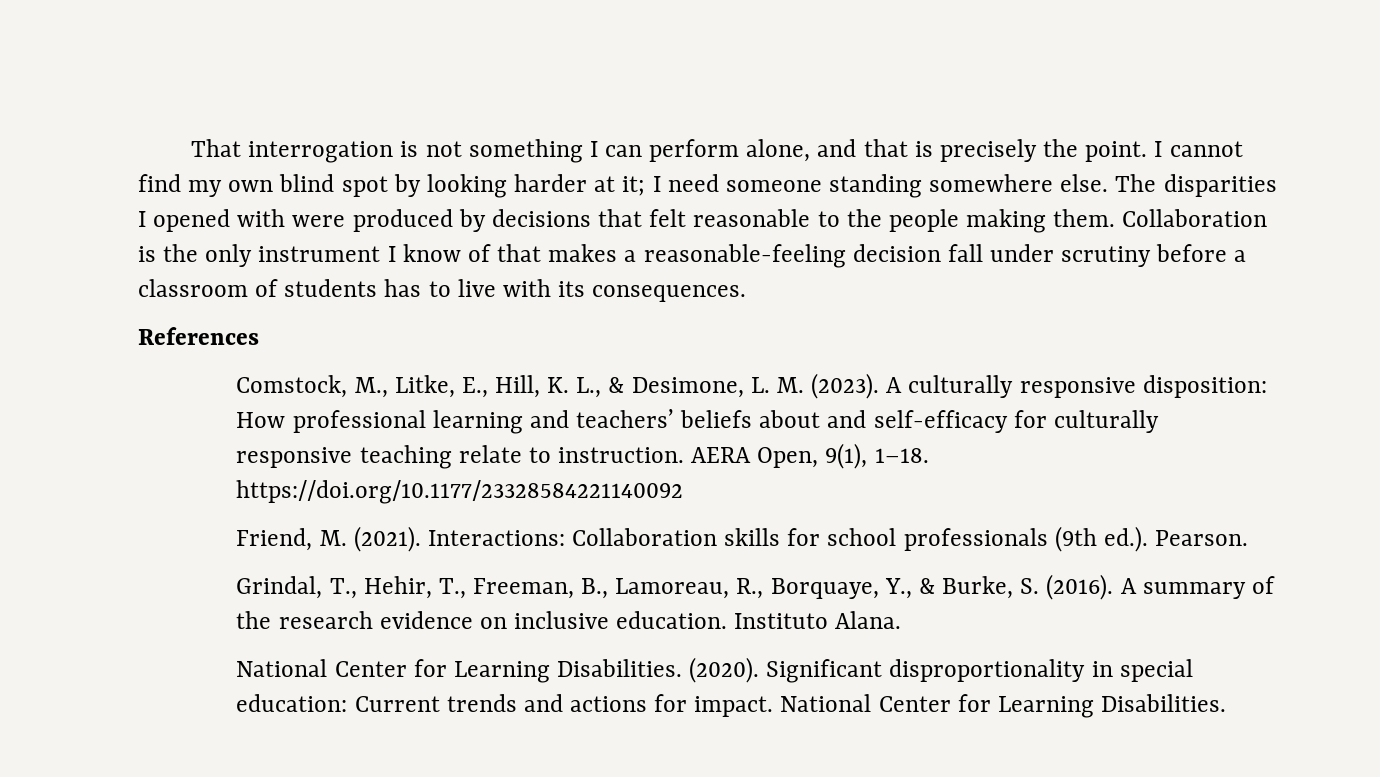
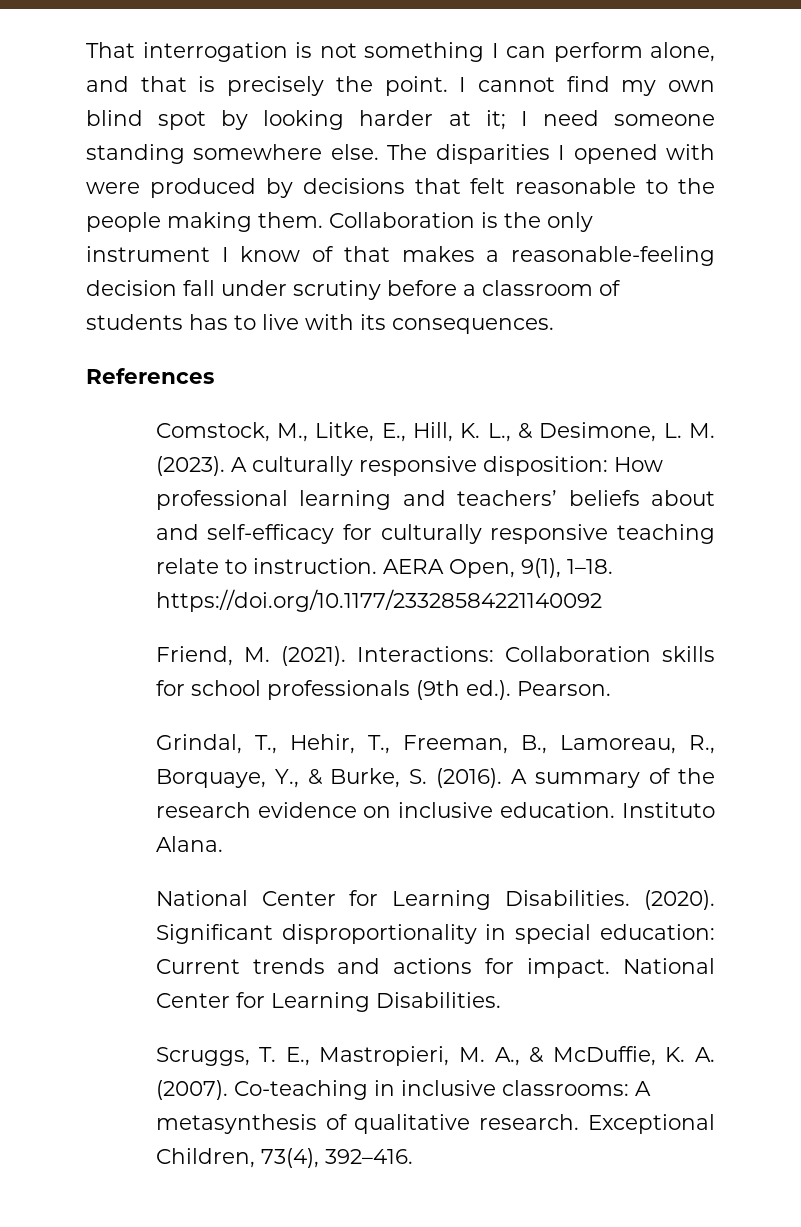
+ Scruggs, T. E., Mastropieri, M. A., & McDuffie, K. A. (2007). Co-teaching in inclusive classrooms: A metasynthesis of qualitative research. Exceptional Children, 73(4), 392–416.

